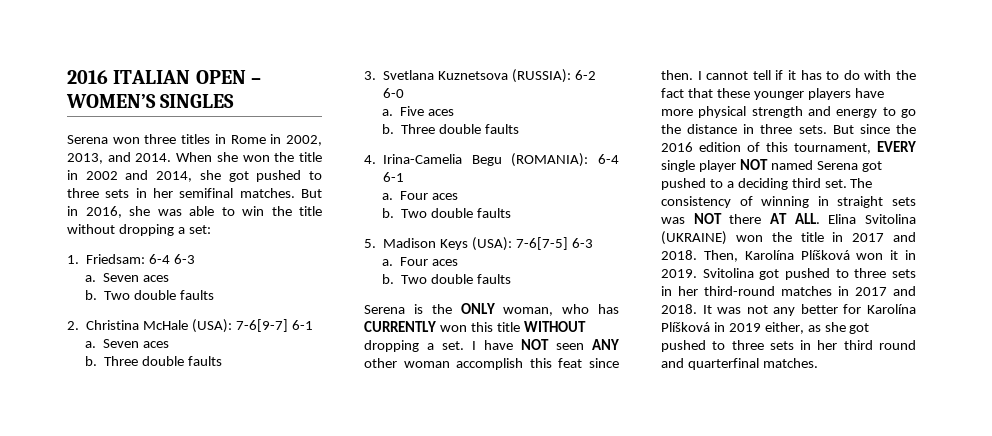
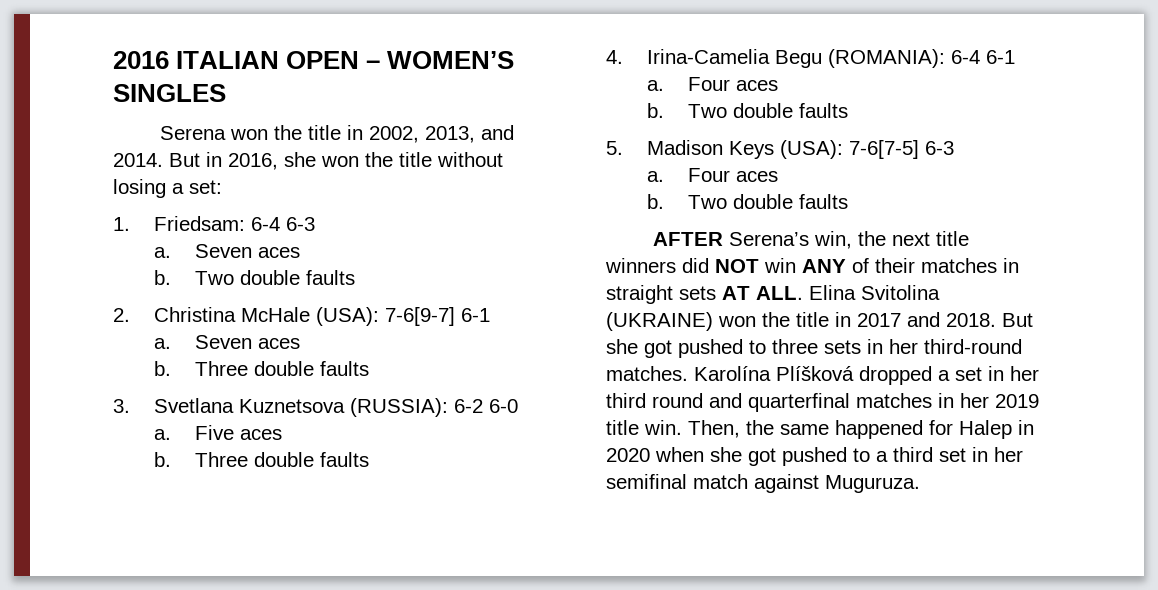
- Serena won three titles in Rome in 2002, 2013, and 2014.
+ Serena won the title in 2002, 2013, and 2014.
- When she won the title in 2002 and 2014, she got pushed to three sets in her semifinal matches. But in 2016, she was able to win the title without dropping a set:
+ But in 2016, she won the title without losing a set:
- Serena is the ONLY woman, who has CURRENTLY won this title WITHOUT dropping a set. I have NOT seen ANY other woman accomplish this feat since then. I cannot tell if it has to do with the fact that these younger players have more physical strength and energy to go the distance in three sets. But since the 2016 edition of this tournament, EVERY single player NOT named Serena got pushed to a deciding third set. The consistency of winning in straight sets was NOT there AT ALL. Elina Svitolina (UKRAINE) won the title in 2017 and 2018.
+ AFTER Serena’s win, the next title winners did NOT win ANY of their matches in straight sets AT ALL. Elina Svitolina (UKRAINE) won the title in 2017 and 2018.
- Then, Karolína Plíšková won it in 2019. Svitolina got pushed to three sets in her third-round matches in 2017 and 2018. It was not any better for Karolína Plíšková in 2019 either, as she got pushed to three sets in her third round and quarterfinal matches.
+ But she got pushed to three sets in her third-round matches. Karolína Plíšková dropped a set in her third round and quarterfinal matches in her 2019 title win. Then, the same happened for Halep in 2020 when she got pushed to a third set in her semifinal match against Muguruza.

